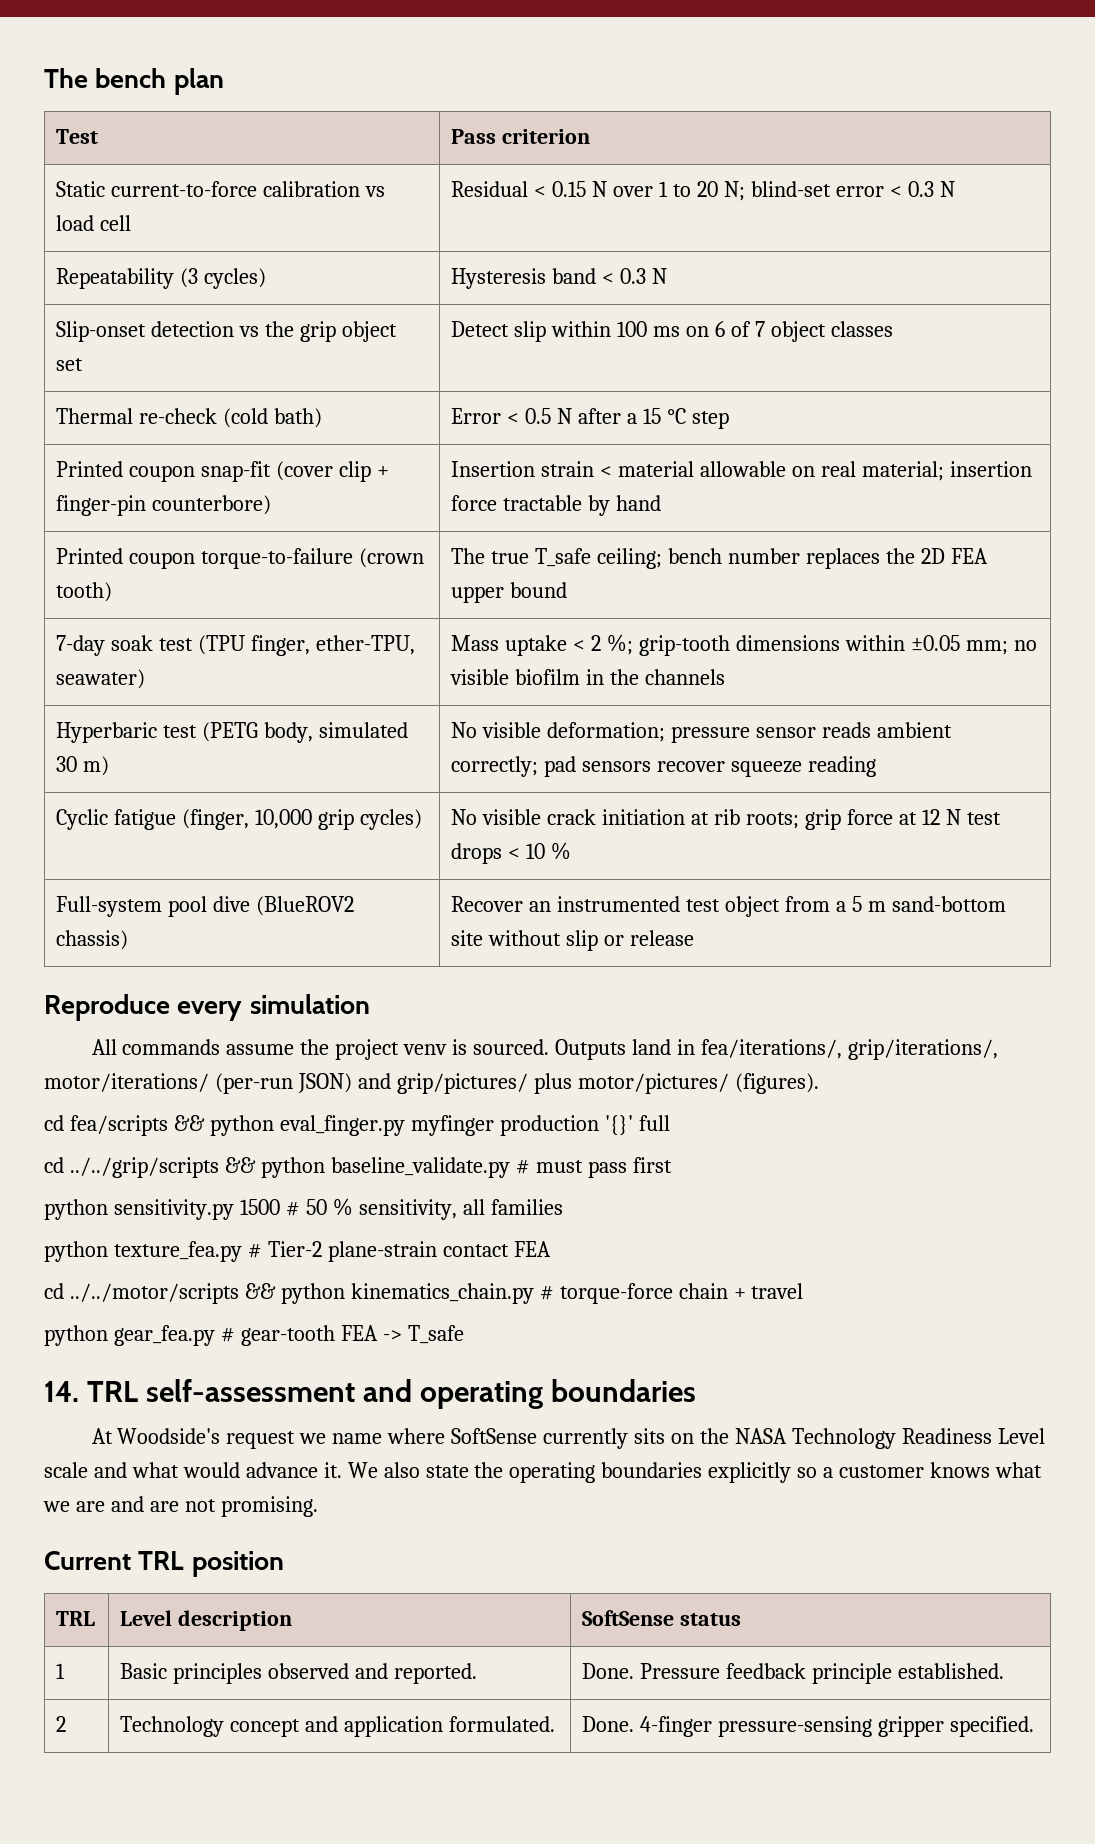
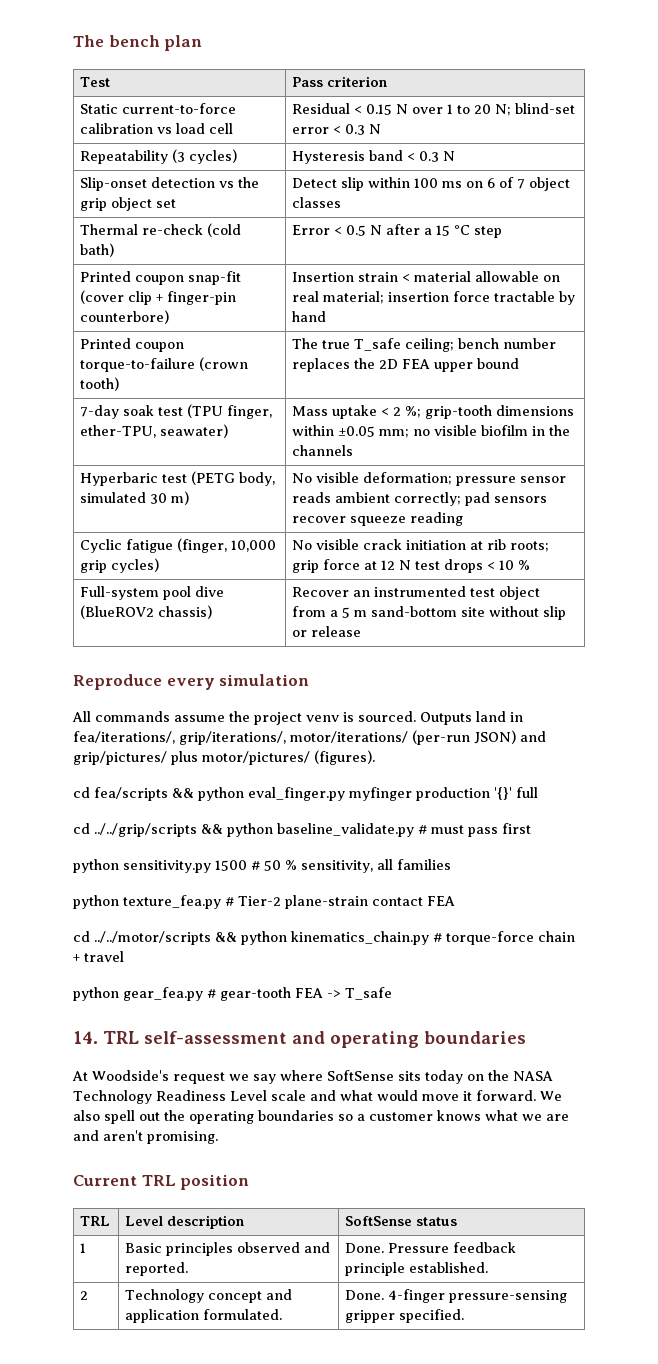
- At Woodside's request we name where SoftSense currently sits on the NASA Technology Readiness Level scale and what would advance it. We also state the operating boundaries explicitly so a customer knows what we are and are not promising.
+ At Woodside's request we say where SoftSense sits today on the NASA Technology Readiness Level scale and what would move it forward. We also spell out the operating boundaries so a customer knows what we are and aren't promising.

